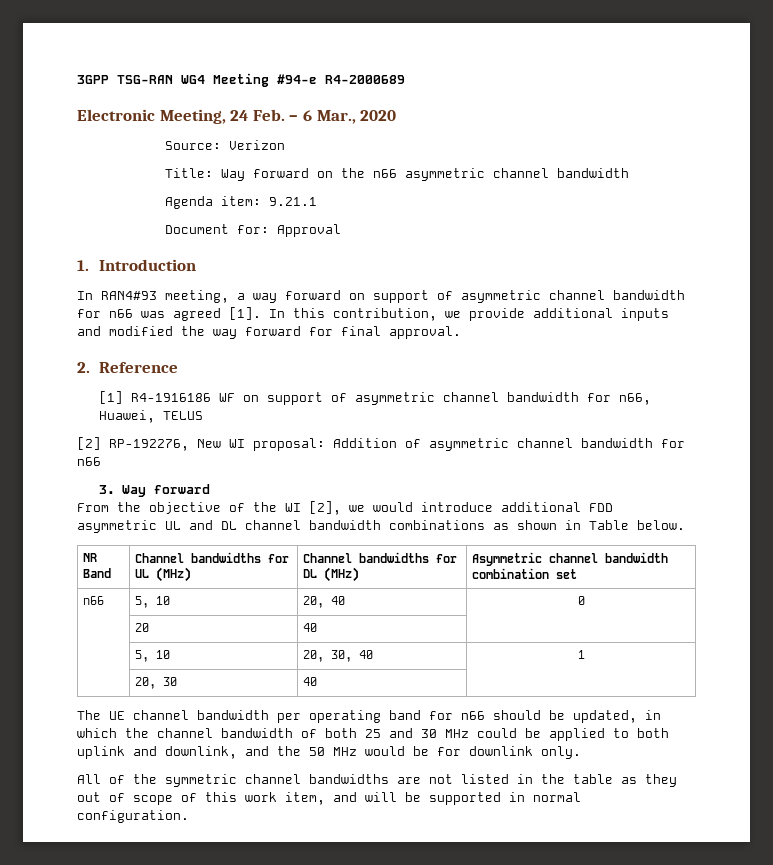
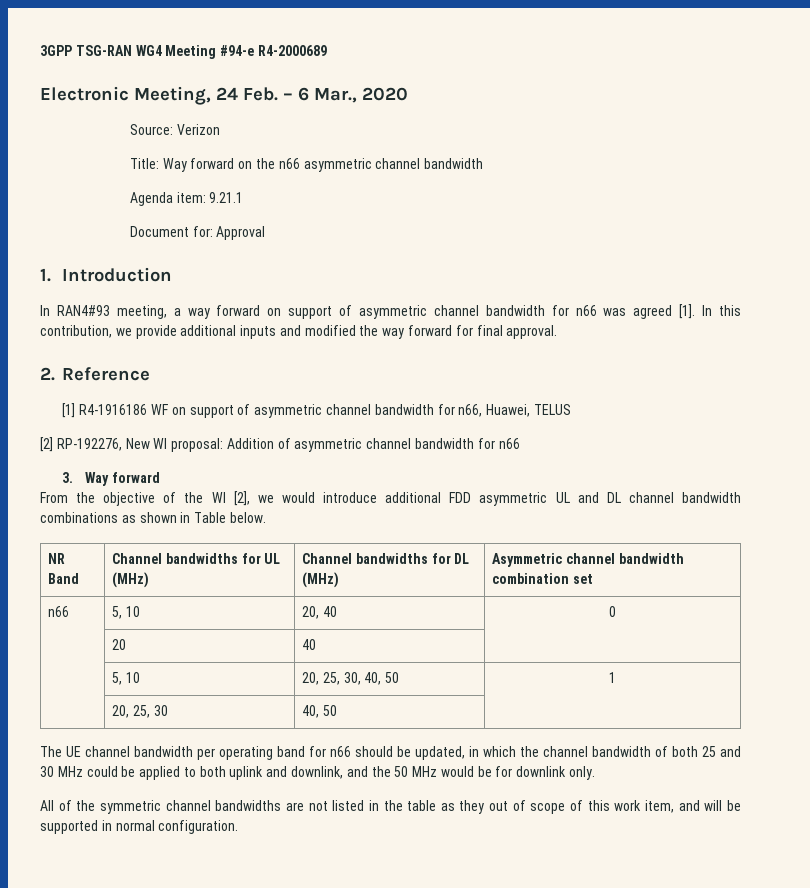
- | 5, 10 | 20, 30, 40 | 1
+ | 5, 10 | 20, 25, 30, 40, 50 | 1
- | 20, 30 | 40 |
+ | 20, 25, 30 | 40, 50 |

